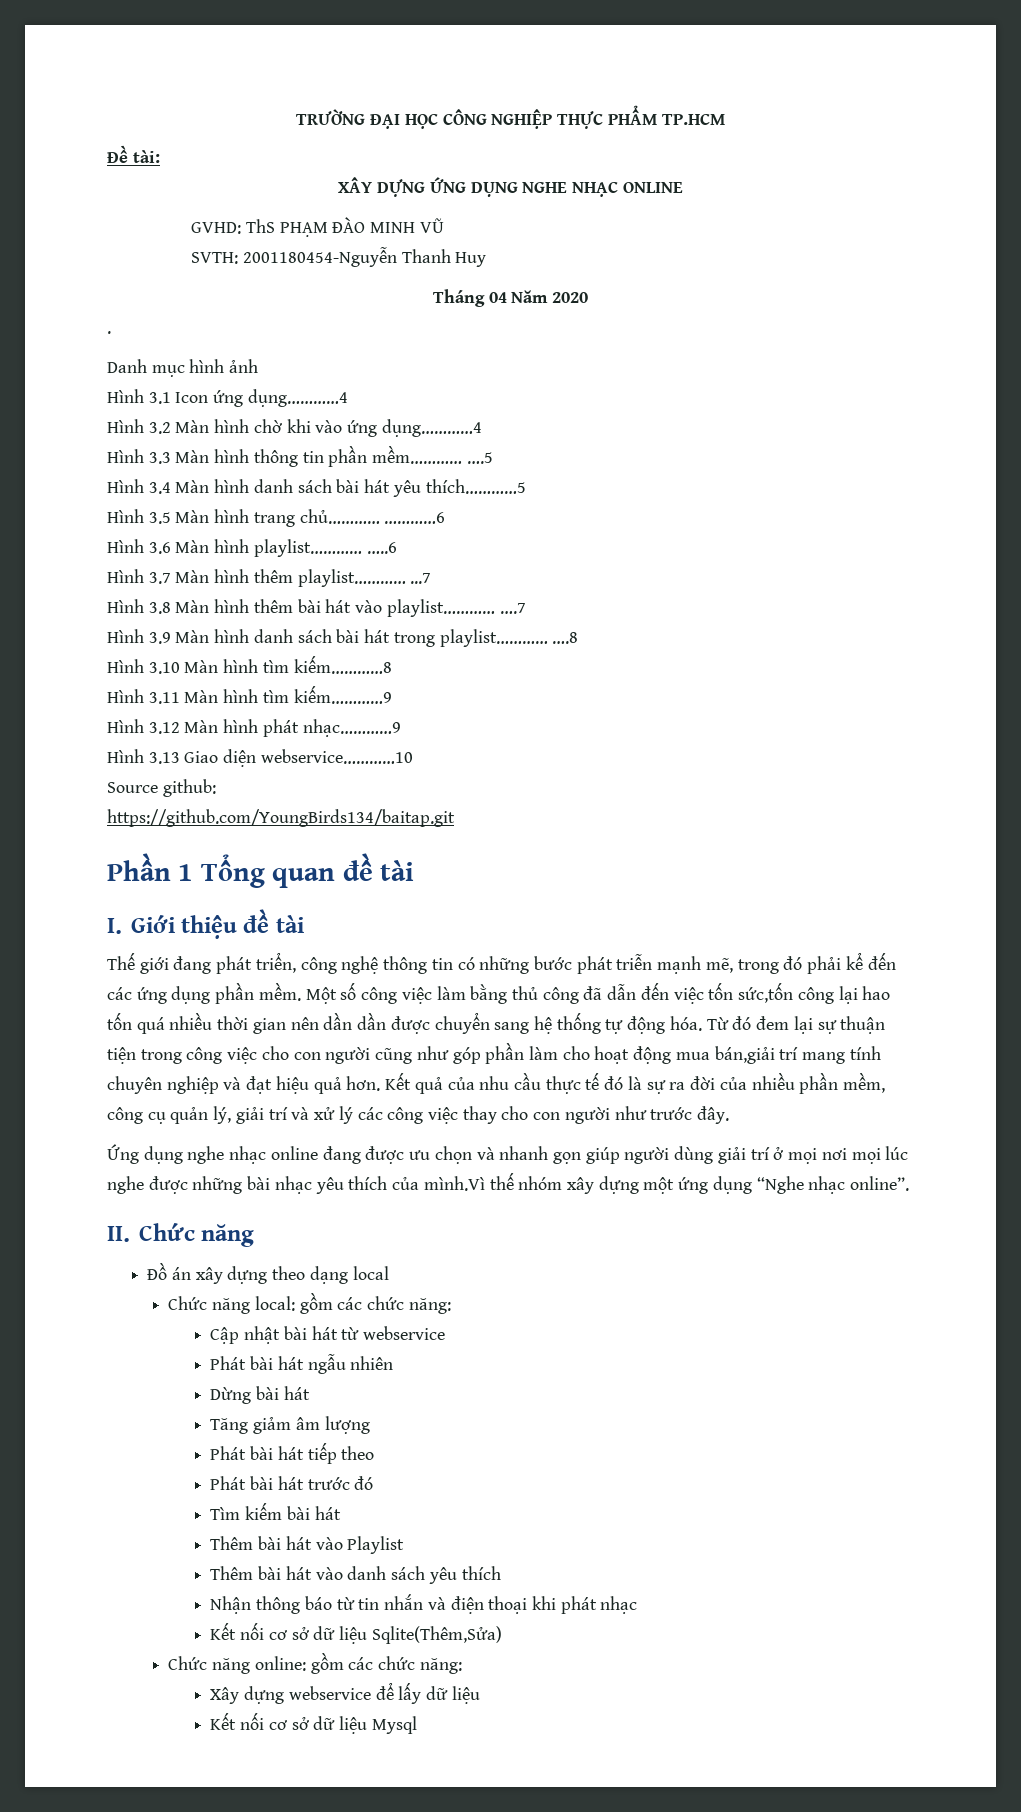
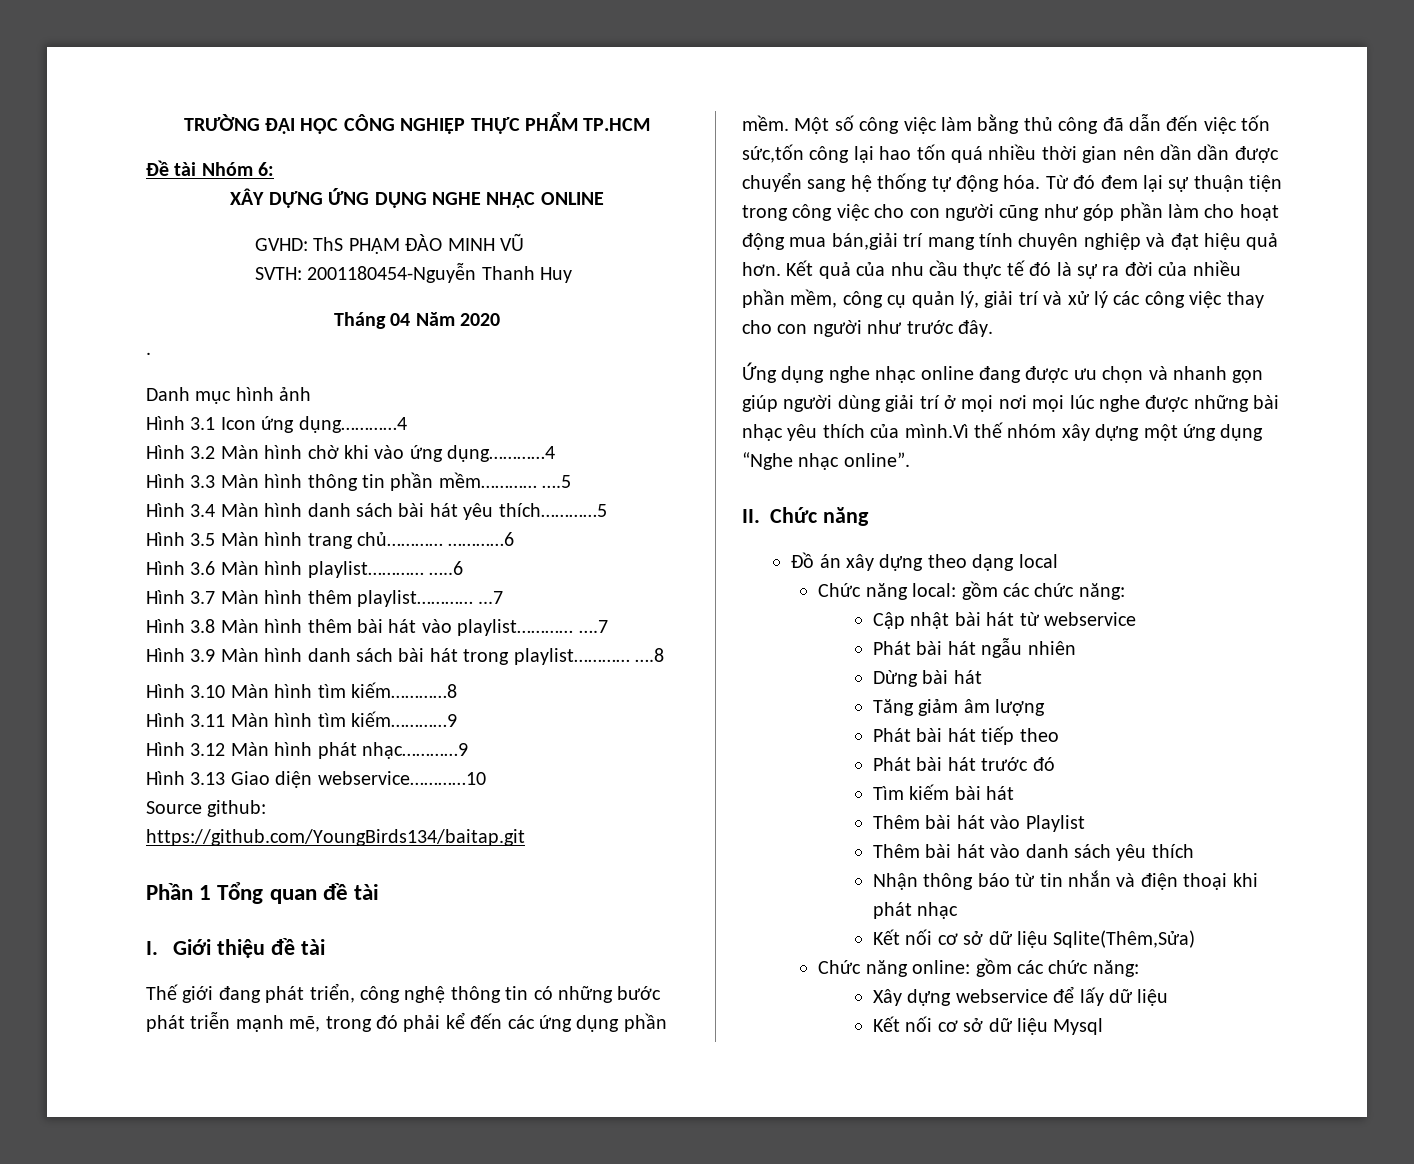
- Đề tài:
+ Đề tài Nhóm 6:

